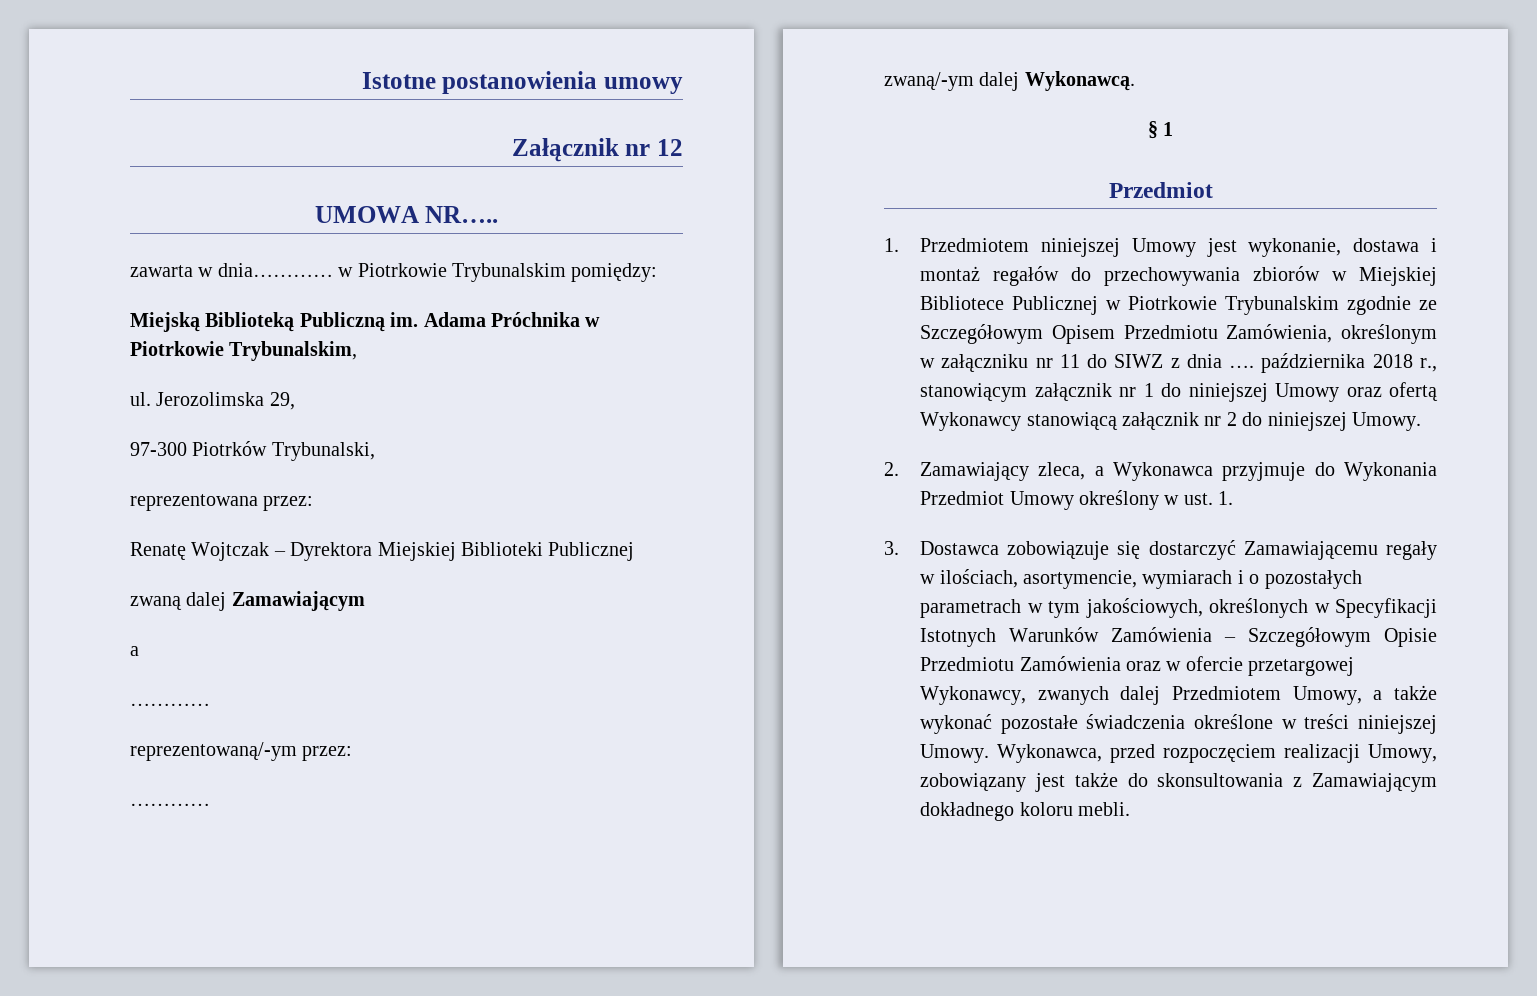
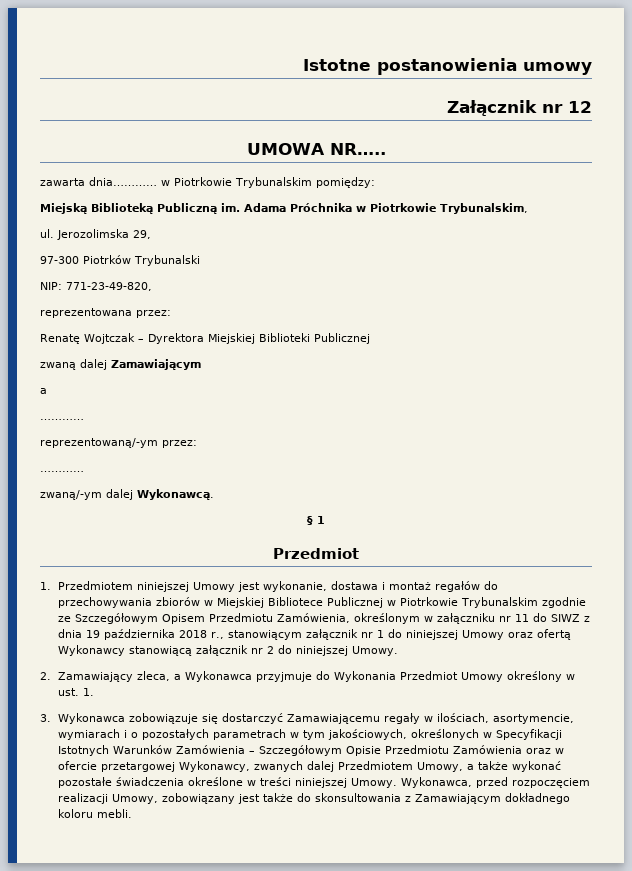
- zawarta w dnia………… w Piotrkowie Trybunalskim pomiędzy:
+ zawarta dnia………… w Piotrkowie Trybunalskim pomiędzy:
- 97-300 Piotrków Trybunalski,
+ 97-300 Piotrków Trybunalski
+ NIP: 771-23-49-820,
- 1. Przedmiotem niniejszej Umowy jest wykonanie, dostawa i montaż regałów do przechowywania zbiorów w Miejskiej Bibliotece Publicznej w Piotrkowie Trybunalskim zgodnie ze Szczegółowym Opisem Przedmiotu Zamówienia, określonym w załączniku nr 11 do SIWZ z dnia …. października 2018 r., stanowiącym załącznik nr 1 do niniejszej Umowy oraz ofertą Wykonawcy stanowiącą załącznik nr 2 do niniejszej Umowy.
+ 1. Przedmiotem niniejszej Umowy jest wykonanie, dostawa i montaż regałów do przechowywania zbiorów w Miejskiej Bibliotece Publicznej w Piotrkowie Trybunalskim zgodnie ze Szczegółowym Opisem Przedmiotu Zamówienia, określonym w załączniku nr 11 do SIWZ z dnia 19 października 2018 r., stanowiącym załącznik nr 1 do niniejszej Umowy oraz ofertą Wykonawcy stanowiącą załącznik nr 2 do niniejszej Umowy.
- 3. Dostawca zobowiązuje się dostarczyć Zamawiającemu regały w ilościach, asortymencie, wymiarach i o pozostałych parametrach w tym jakościowych, określonych w Specyfikacji Istotnych Warunków Zamówienia – Szczegółowym Opisie Przedmiotu Zamówienia oraz w ofercie przetargowej Wykonawcy, zwanych dalej Przedmiotem Umowy, a także wykonać pozostałe świadczenia określone w treści niniejszej Umowy.
+ 3. Wykonawca zobowiązuje się dostarczyć Zamawiającemu regały w ilościach, asortymencie, wymiarach i o pozostałych parametrach w tym jakościowych, określonych w Specyfikacji Istotnych Warunków Zamówienia – Szczegółowym Opisie Przedmiotu Zamówienia oraz w ofercie przetargowej Wykonawcy, zwanych dalej Przedmiotem Umowy, a także wykonać pozostałe świadczenia określone w treści niniejszej Umowy.

